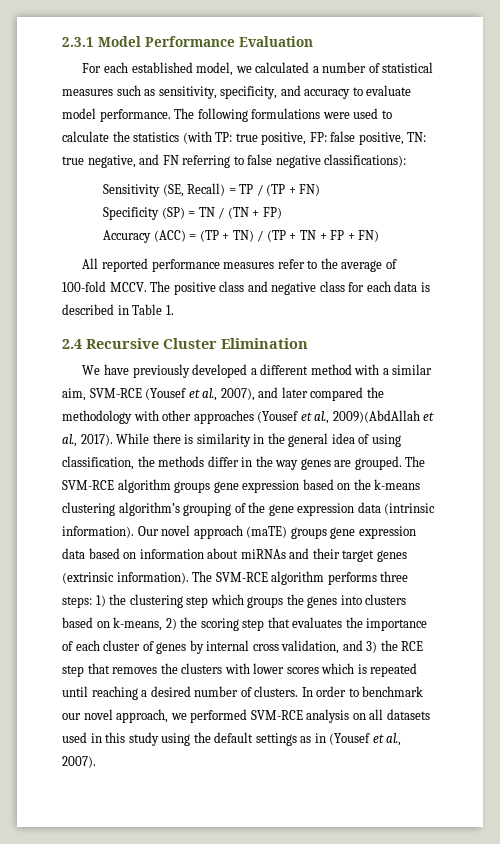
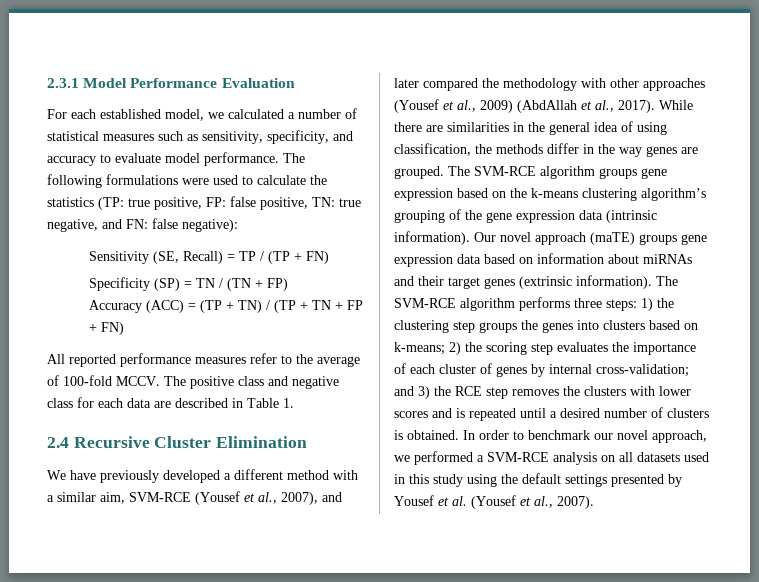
- The following formulations were used to calculate the statistics (with TP: true positive, FP: false positive, TN: true negative, and FN referring to false negative classifications):
+ The following formulations were used to calculate the statistics (TP: true positive, FP: false positive, TN: true negative, and FN: false negative):
- The positive class and negative class for each data is described in Table 1.
+ The positive class and negative class for each data are described in Table 1.
- We have previously developed a different method with a similar aim, SVM-RCE (Yousef et al., 2007), and later compared the methodology with other approaches (Yousef et al., 2009)(AbdAllah et al., 2017).
+ We have previously developed a different method with a similar aim, SVM-RCE (Yousef et al., 2007), and later compared the methodology with other approaches (Yousef et al., 2009) (AbdAllah et al., 2017).
- While there is similarity in the general idea of using classification, the methods differ in the way genes are grouped.
+ While there are similarities in the general idea of using classification, the methods differ in the way genes are grouped.
- The SVM-RCE algorithm performs three steps: 1) the clustering step which groups the genes into clusters based on k-means, 2) the scoring step that evaluates the importance of each cluster of genes by internal cross validation, and 3) the RCE step that removes the clusters with lower scores which is repeated until reaching a desired number of clusters.
+ The SVM-RCE algorithm performs three steps: 1) the clustering step groups the genes into clusters based on k-means; 2) the scoring step evaluates the importance of each cluster of genes by internal cross-validation; and 3) the RCE step removes the clusters with lower scores and is repeated until a desired number of clusters is obtained.
- In order to benchmark our novel approach, we performed SVM-RCE analysis on all datasets used in this study using the default settings as in (Yousef et al., 2007).
+ In order to benchmark our novel approach, we performed a SVM-RCE analysis on all datasets used in this study using the default settings presented by Yousef et al. (Yousef et al., 2007).

